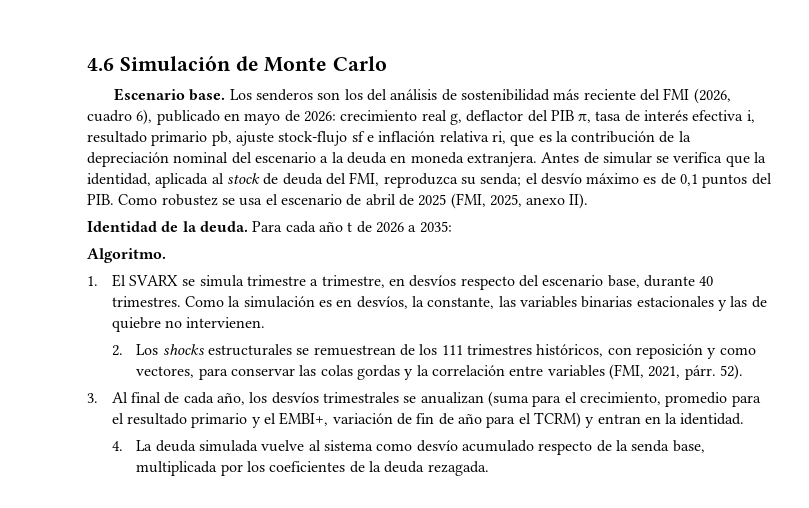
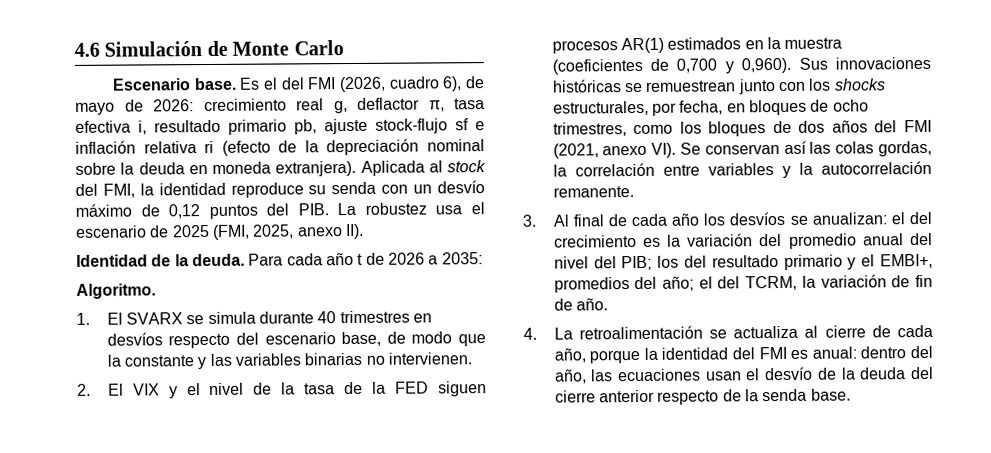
- Los senderos son los del análisis de sostenibilidad más reciente del FMI (2026, cuadro 6), publicado en mayo de 2026: crecimiento real g, deflactor del PIB π, tasa de interés efectiva i, resultado primario pb, ajuste stock-flujo sf e inflación relativa ri, que es la contribución de la depreciación nominal del escenario a la deuda en moneda extranjera. Antes de simular se verifica que la identidad, aplicada al stock de deuda del FMI, reproduzca su senda; el desvío máximo es de 0,1 puntos del PIB. Como robustez se usa el escenario de abril de 2025 (FMI, 2025, anexo II).
+ Es el del FMI (2026, cuadro 6), de mayo de 2026: crecimiento real g, deflactor π, tasa efectiva i, resultado primario pb, ajuste stock-flujo sf e inflación relativa ri (efecto de la depreciación nominal sobre la deuda en moneda extranjera). Aplicada al stock del FMI, la identidad reproduce su senda con un desvío máximo de 0,12 puntos del PIB. La robustez usa el escenario de 2025 (FMI, 2025, anexo II).
- 1. El SVARX se simula trimestre a trimestre, en desvíos respecto del escenario base, durante 40 trimestres. Como la simulación es en desvíos, la constante, las variables binarias estacionales y las de quiebre no intervienen.
- 2. Los shocks estructurales se remuestrean de los 111 trimestres históricos, con reposición y como vectores, para conservar las colas gordas y la correlación entre variables (FMI, 2021, párr. 52).
+ 1. El SVARX se simula durante 40 trimestres en desvíos respecto del escenario base, de modo que la constante y las variables binarias no intervienen.
+ 2. El VIX y el nivel de la tasa de la FED siguen procesos AR(1) estimados en la muestra (coeficientes de 0,700 y 0,960). Sus innovaciones históricas se remuestrean junto con los shocks estructurales, por fecha, en bloques de ocho trimestres, como los bloques de dos años del FMI (2021, anexo VI). Se conservan así las colas gordas, la correlación entre variables y la autocorrelación remanente.
- 3. Al final de cada año, los desvíos trimestrales se anualizan (suma para el crecimiento, promedio para el resultado primario y el EMBI+, variación de fin de año para el TCRM) y entran en la identidad.
- 4. La deuda simulada vuelve al sistema como desvío acumulado respecto de la senda base, multiplicada por los coeficientes de la deuda rezagada.
+ 3. Al final de cada año los desvíos se anualizan: el del crecimiento es la variación del promedio anual del nivel del PIB; los del resultado primario y el EMBI+, promedios del año; el del TCRM, la variación de fin de año.
+ 4. La retroalimentación se actualiza al cierre de cada año, porque la identidad del FMI es anual: dentro del año, las ecuaciones usan el desvío de la deuda del cierre anterior respecto de la senda base.

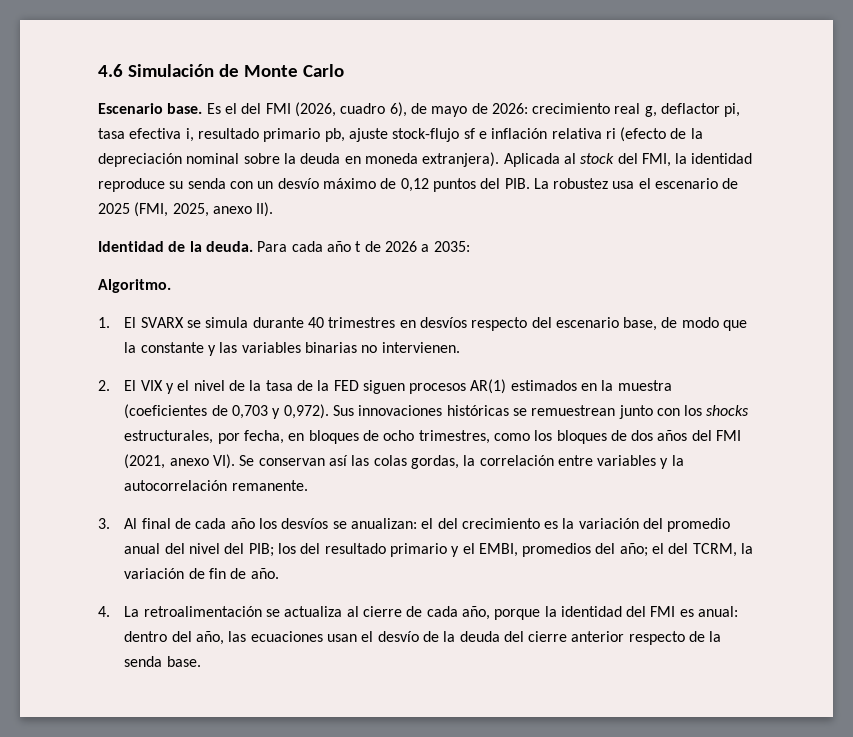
- Es el del FMI (2026, cuadro 6), de mayo de 2026: crecimiento real g, deflactor π, tasa efectiva i, resultado primario pb, ajuste stock-flujo sf e inflación relativa ri (efecto de la depreciación nominal sobre la deuda en moneda extranjera).
+ Es el del FMI (2026, cuadro 6), de mayo de 2026: crecimiento real g, deflactor pi, tasa efectiva i, resultado primario pb, ajuste stock-flujo sf e inflación relativa ri (efecto de la depreciación nominal sobre la deuda en moneda extranjera).
- 2. El VIX y el nivel de la tasa de la FED siguen procesos AR(1) estimados en la muestra (coeficientes de 0,700 y 0,960).
+ 2. El VIX y el nivel de la tasa de la FED siguen procesos AR(1) estimados en la muestra (coeficientes de 0,703 y 0,972).
- 3. Al final de cada año los desvíos se anualizan: el del crecimiento es la variación del promedio anual del nivel del PIB; los del resultado primario y el EMBI+, promedios del año; el del TCRM, la variación de fin de año.
+ 3. Al final de cada año los desvíos se anualizan: el del crecimiento es la variación del promedio anual del nivel del PIB; los del resultado primario y el EMBI, promedios del año; el del TCRM, la variación de fin de año.

